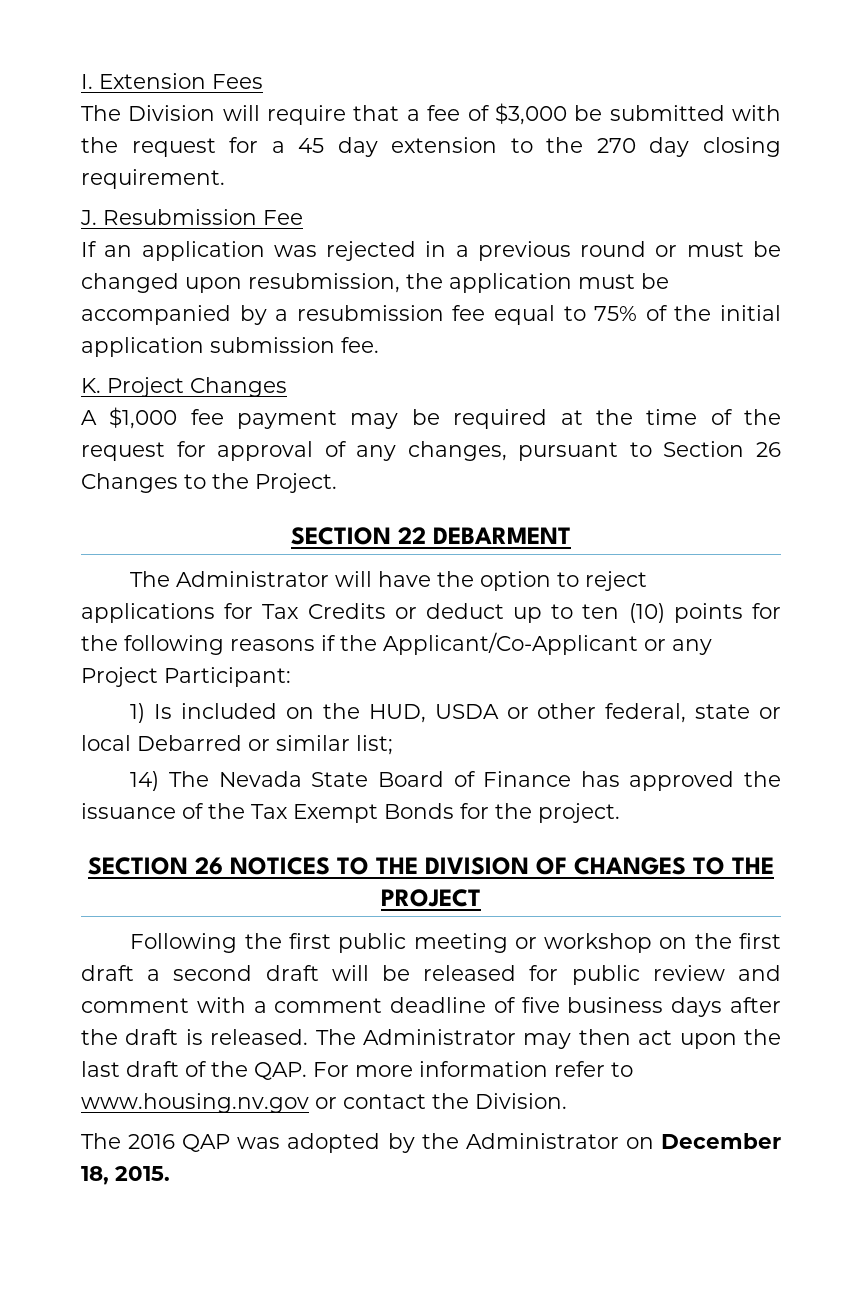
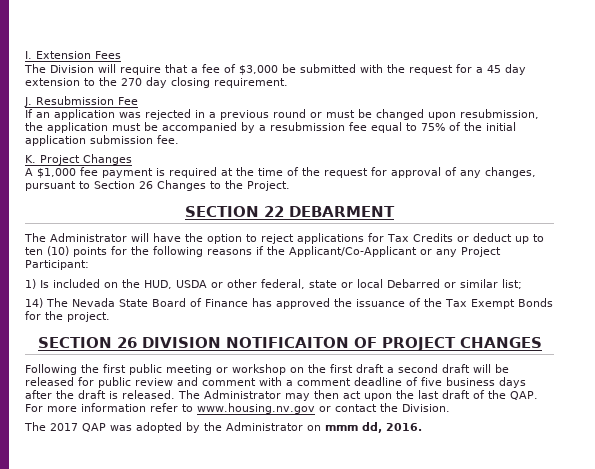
- A $1,000 fee payment may be required at the time of the request for approval of any changes, pursuant to Section 26 Changes to the Project.
+ A $1,000 fee payment is required at the time of the request for approval of any changes, pursuant to Section 26 Changes to the Project.
- SECTION 26 NOTICES TO THE DIVISION OF CHANGES TO THE PROJECT
+ SECTION 26 DIVISION NOTIFICAITON OF PROJECT CHANGES
- The 2016 QAP was adopted by the Administrator on December 18, 2015.
+ The 2017 QAP was adopted by the Administrator on mmm dd, 2016.

